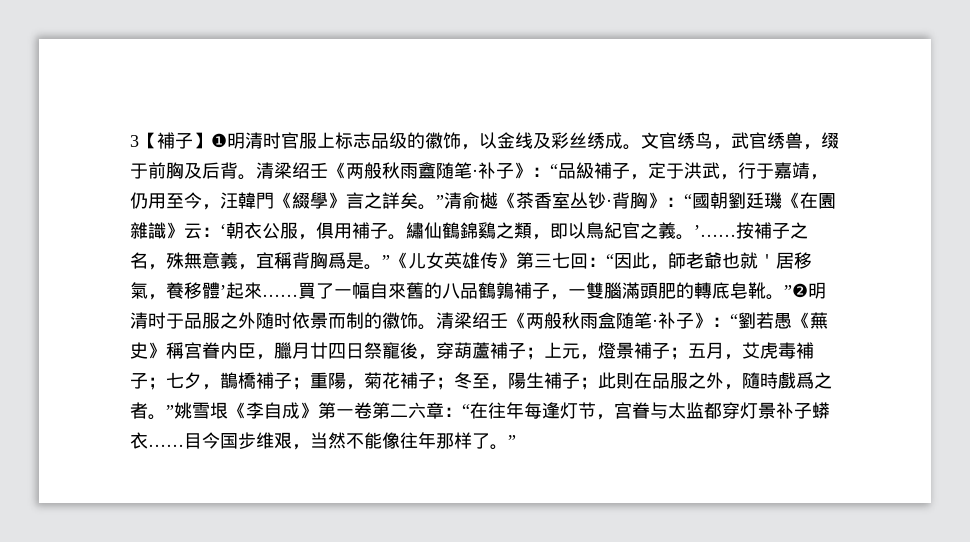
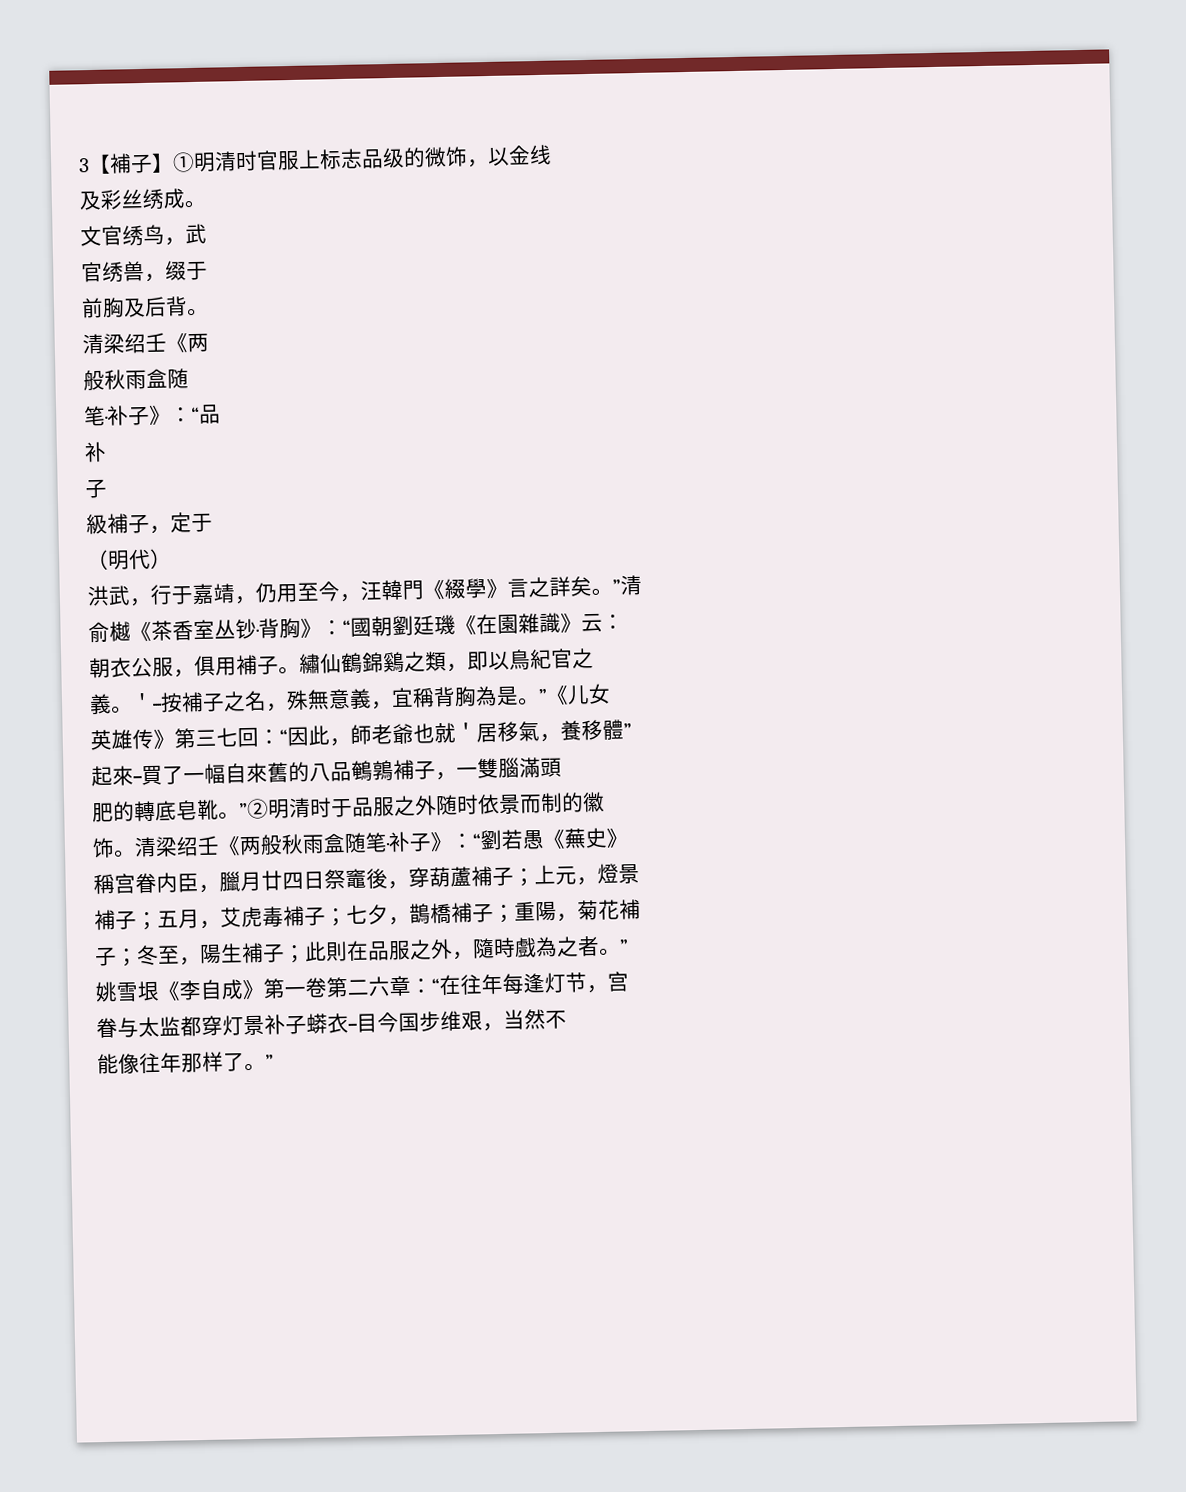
- 3【補子】❶明清时官服上标志品级的徽饰，以金线及彩丝绣成。文官绣鸟，武官绣兽，缀于前胸及后背。清梁绍壬《两般秋雨盦随笔·补子》：
+ 3【補子】①明清时官服上标志品级的微饰，以金线
+ 及彩丝绣成。
+ 文官绣鸟，武
+ 官绣兽，缀于
+ 前胸及后背。
+ 清梁绍壬《两
+ 般秋雨盒随
+ 笔·补子》：
- “品級補子，定于洪武，行于嘉靖，仍用至今，汪韓門《綴學》言之詳矣。”清俞樾《茶香室丛钞·背胸》：
+ “品
+ 补
+ 子
+ 級補子，定于
+ （明代）
+ 洪武，行于嘉靖，仍用至今，汪韓門《綴學》言之詳矣。”清
+ 俞樾《茶香室丛钞·背胸》：
- “國朝劉廷璣《在園雜識》云：‘朝衣公服，俱用補子。
+ “國朝劉廷璣《在園雜識》云：
+ 朝衣公服，俱用補子。
- 繡仙鶴錦鷄之類，即以鳥紀官之義。’……按補子之名，殊無意義，宜稱背胸爲是。”《儿女英雄传》第三七回：“因此，師老爺也就＇居移氣，養移體’起來……買了一幅自來舊的八品鶴鶉補子，一雙腦滿頭肥的轉底皂靴。”❷明清时于品服之外随时依景而制的徽饰。
+ 繡仙鶴錦鷄之類，即以鳥紀官之
+ 義。＇····按補子之名，殊無意義，宜稱背胸為是。”《儿女
+ 英雄传》第三七回：“因此，師老爺也就＇居移氣，養移體”
+ 起來····買了一幅自來舊的八品鵪鶉補子，一雙腦滿頭
+ 肥的轉底皂靴。”②明清时于品服之外随时依景而制的徽
+ 饰。
- “劉若愚《蕪史》稱宫眷内臣，臘月廿四日祭寵後，穿葫蘆補子；
+ “劉若愚《蕪史》
+ 稱宫眷内臣，臘月廿四日祭竈後，穿葫蘆補子；
- 上元，燈景補子；
+ 上元，燈景
+ 補子；
- 重陽，菊花補子；
+ 重陽，菊花補
+ 子；
- 此則在品服之外，隨時戲爲之者。”姚雪垠《李自成》第一卷第二六章：
+ 此則在品服之外，隨時戲為之者。”
+ 姚雪垠《李自成》第一卷第二六章：
- “在往年每逢灯节，宫眷与太监都穿灯景补子蟒衣……目今国步维艰，当然不能像往年那样了。”
+ “在往年每逢灯节，宫
+ 眷与太监都穿灯景补子蟒衣····目今国步维艰，当然不
+ 能像往年那样了。”

